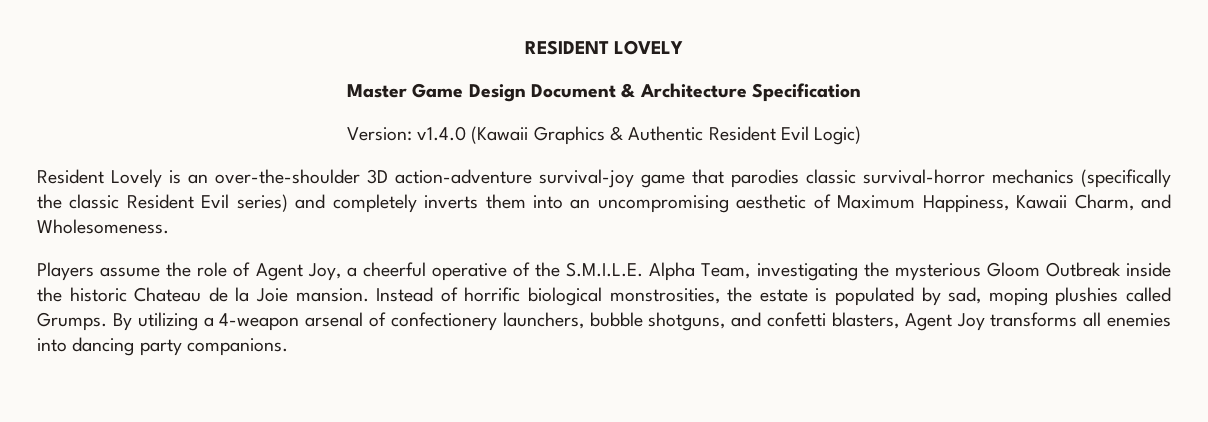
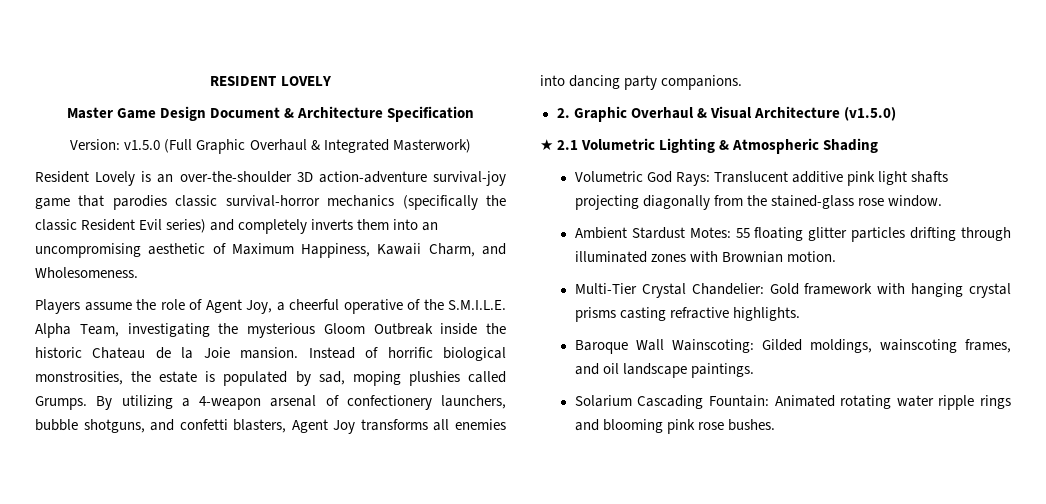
- Version: v1.4.0 (Kawaii Graphics & Authentic Resident Evil Logic)
+ Version: v1.5.0 (Full Graphic Overhaul & Integrated Masterwork)
+ 2. Graphic Overhaul & Visual Architecture (v1.5.0)
+ ★ 2.1 Volumetric Lighting & Atmospheric Shading
+ Volumetric God Rays: Translucent additive pink light shafts projecting diagonally from the stained-glass rose window.
+ Ambient Stardust Motes: 55 floating glitter particles drifting through illuminated zones with Brownian motion.
+ Multi-Tier Crystal Chandelier: Gold framework with hanging crystal prisms casting refractive highlights.
+ Baroque Wall Wainscoting: Gilded moldings, wainscoting frames, and oil landscape paintings.
+ Solarium Cascading Fountain: Animated rotating water ripple rings and blooming pink rose bushes.

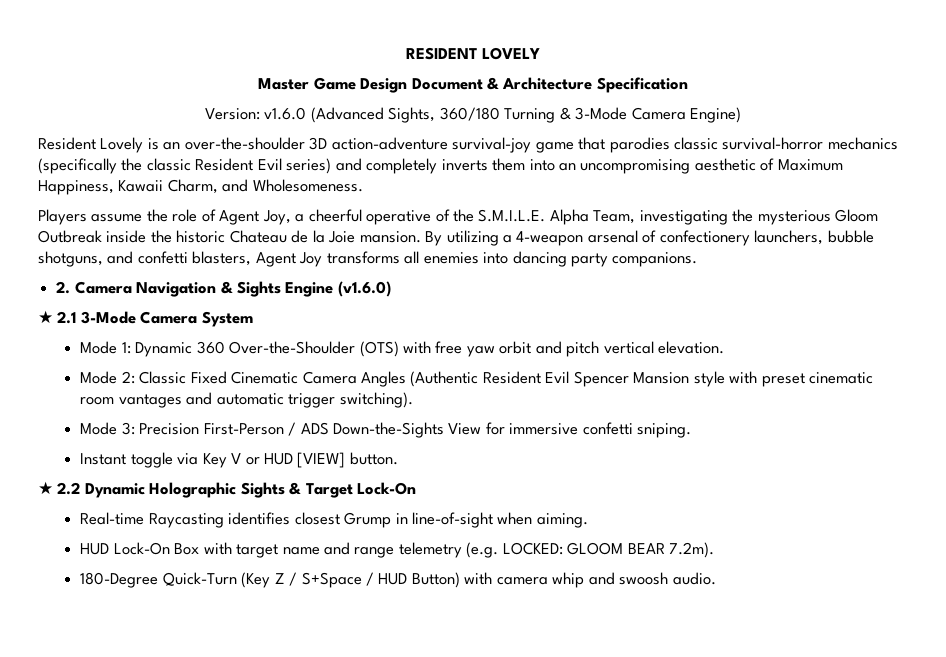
- Version: v1.5.0 (Full Graphic Overhaul & Integrated Masterwork)
+ Version: v1.6.0 (Advanced Sights, 360/180 Turning & 3-Mode Camera Engine)
- Instead of horrific biological monstrosities, the estate is populated by sad, moping plushies called Grumps.
- 2. Graphic Overhaul & Visual Architecture (v1.5.0)
- ★ 2.1 Volumetric Lighting & Atmospheric Shading
- Volumetric God Rays: Translucent additive pink light shafts projecting diagonally from the stained-glass rose window.
- Ambient Stardust Motes: 55 floating glitter particles drifting through illuminated zones with Brownian motion.
- Multi-Tier Crystal Chandelier: Gold framework with hanging crystal prisms casting refractive highlights.
- Baroque Wall Wainscoting: Gilded moldings, wainscoting frames, and oil landscape paintings.
- Solarium Cascading Fountain: Animated rotating water ripple rings and blooming pink rose bushes.
+ 2. Camera Navigation & Sights Engine (v1.6.0)
+ ★ 2.1 3-Mode Camera System
+ Mode 1: Dynamic 360 Over-the-Shoulder (OTS) with free yaw orbit and pitch vertical elevation.
+ Mode 2: Classic Fixed Cinematic Camera Angles (Authentic Resident Evil Spencer Mansion style with preset cinematic room vantages and automatic trigger switching).
+ Mode 3: Precision First-Person / ADS Down-the-Sights View for immersive confetti sniping.
+ Instant toggle via Key V or HUD [VIEW] button.
+ ★ 2.2 Dynamic Holographic Sights & Target Lock-On
+ Real-time Raycasting identifies closest Grump in line-of-sight when aiming.
+ HUD Lock-On Box with target name and range telemetry (e.g. LOCKED: GLOOM BEAR 7.2m).
+ 180-Degree Quick-Turn (Key Z / S+Space / HUD Button) with camera whip and swoosh audio.

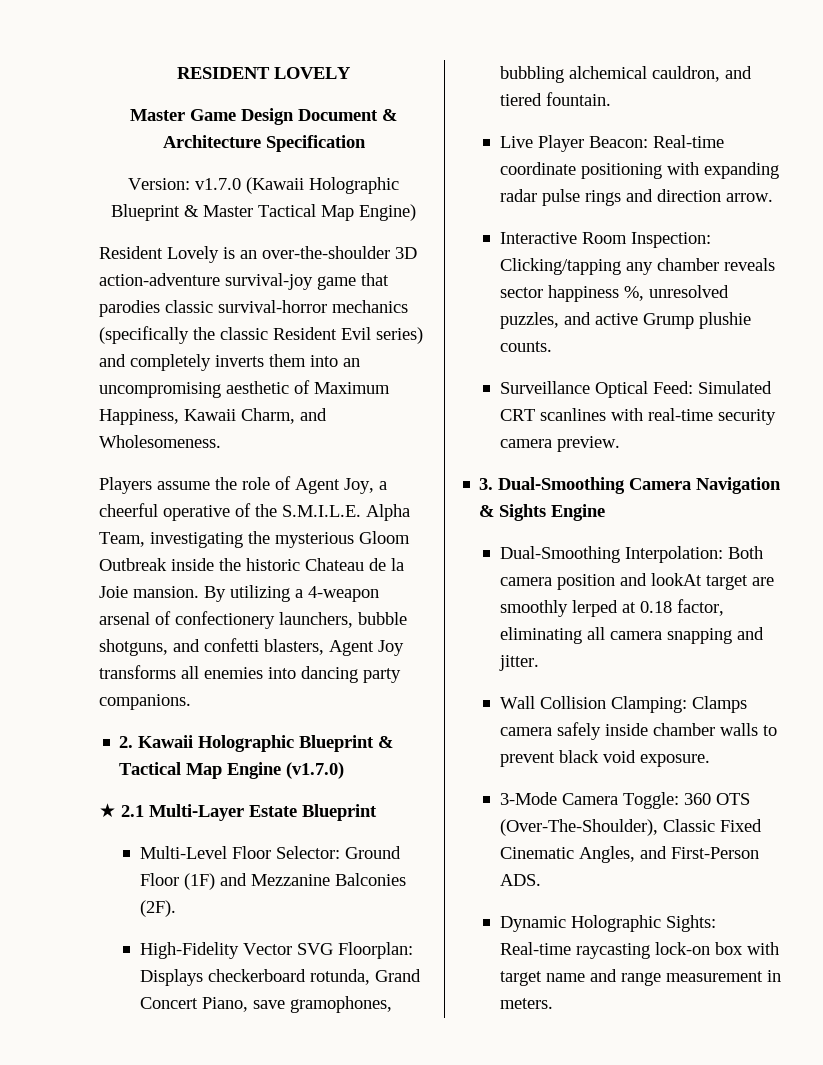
- Version: v1.6.0 (Advanced Sights, 360/180 Turning & 3-Mode Camera Engine)
+ Version: v1.7.0 (Kawaii Holographic Blueprint & Master Tactical Map Engine)
- 2. Camera Navigation & Sights Engine (v1.6.0)
- ★ 2.1 3-Mode Camera System
- Mode 1: Dynamic 360 Over-the-Shoulder (OTS) with free yaw orbit and pitch vertical elevation.
- Mode 2: Classic Fixed Cinematic Camera Angles (Authentic Resident Evil Spencer Mansion style with preset cinematic room vantages and automatic trigger switching).
- Mode 3: Precision First-Person / ADS Down-the-Sights View for immersive confetti sniping.
- Instant toggle via Key V or HUD [VIEW] button.
- ★ 2.2 Dynamic Holographic Sights & Target Lock-On
- Real-time Raycasting identifies closest Grump in line-of-sight when aiming.
- HUD Lock-On Box with target name and range telemetry (e.g. LOCKED: GLOOM BEAR 7.2m).
- 180-Degree Quick-Turn (Key Z / S+Space / HUD Button) with camera whip and swoosh audio.
+ 2. Kawaii Holographic Blueprint & Tactical Map Engine (v1.7.0)
+ ★ 2.1 Multi-Layer Estate Blueprint
+ Multi-Level Floor Selector: Ground Floor (1F) and Mezzanine Balconies (2F).
+ High-Fidelity Vector SVG Floorplan: Displays checkerboard rotunda, Grand Concert Piano, save gramophones, bubbling alchemical cauldron, and tiered fountain.
+ Live Player Beacon: Real-time coordinate positioning with expanding radar pulse rings and direction arrow.
+ Interactive Room Inspection: Clicking/tapping any chamber reveals sector happiness %, unresolved puzzles, and active Grump plushie counts.
+ Surveillance Optical Feed: Simulated CRT scanlines with real-time security camera preview.
+ 3. Dual-Smoothing Camera Navigation & Sights Engine
+ Dual-Smoothing Interpolation: Both camera position and lookAt target are smoothly lerped at 0.18 factor, eliminating all camera snapping and jitter.
+ Wall Collision Clamping: Clamps camera safely inside chamber walls to prevent black void exposure.
+ 3-Mode Camera Toggle: 360 OTS (Over-The-Shoulder), Classic Fixed Cinematic Angles, and First-Person ADS.
+ Dynamic Holographic Sights: Real-time raycasting lock-on box with target name and range measurement in meters.

